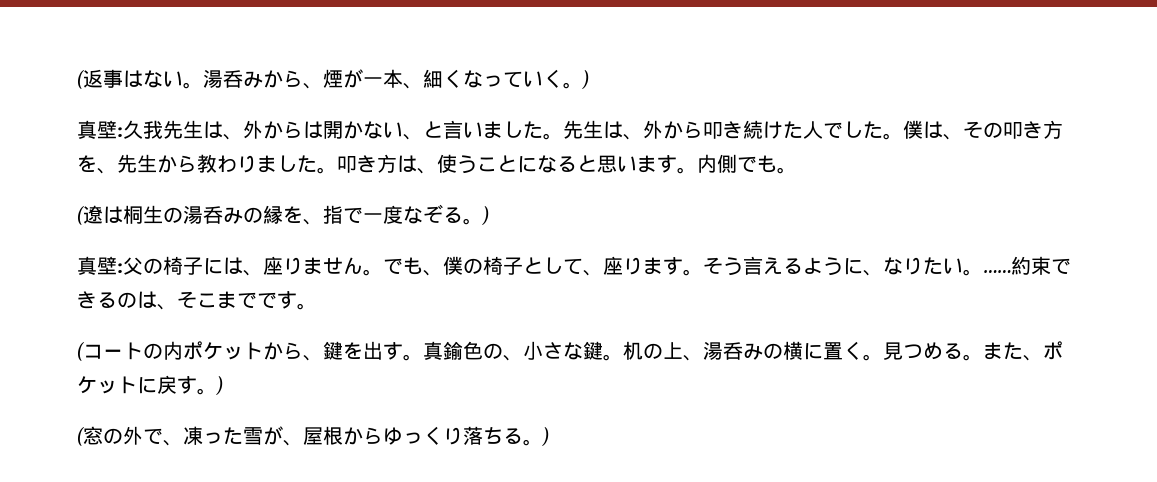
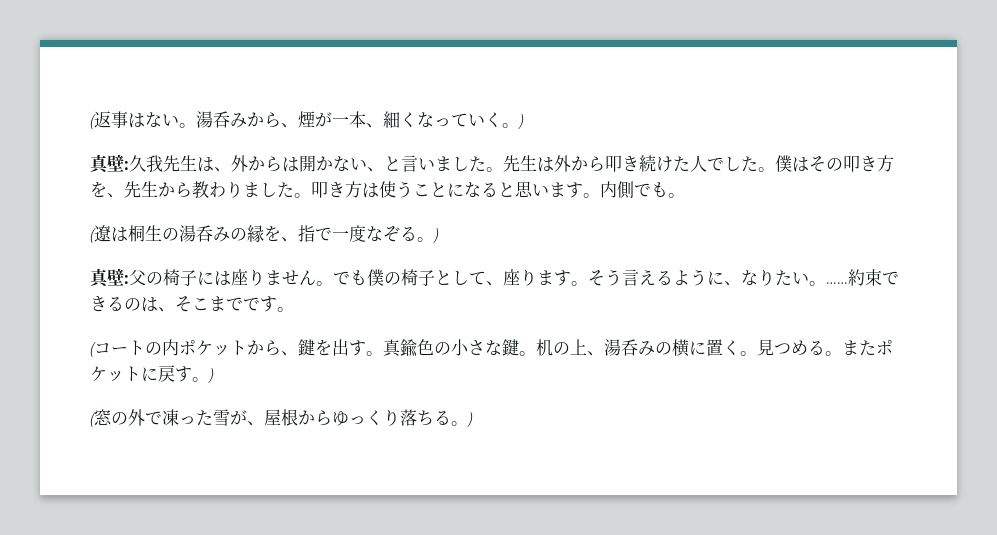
- 先生は、外から叩き続けた人でした。
+ 先生は外から叩き続けた人でした。
- 僕は、その叩き方を、先生から教わりました。
+ 僕はその叩き方を、先生から教わりました。
- 叩き方は、使うことになると思います。
+ 叩き方は使うことになると思います。
- 真壁:父の椅子には、座りません。
+ 真壁:父の椅子には座りません。
- でも、僕の椅子として、座ります。
+ でも僕の椅子として、座ります。
- 真鍮色の、小さな鍵。
+ 真鍮色の小さな鍵。
- また、ポケットに戻す。)
+ またポケットに戻す。)
- (窓の外で、凍った雪が、屋根からゆっくり落ちる。)
+ (窓の外で凍った雪が、屋根からゆっくり落ちる。)

